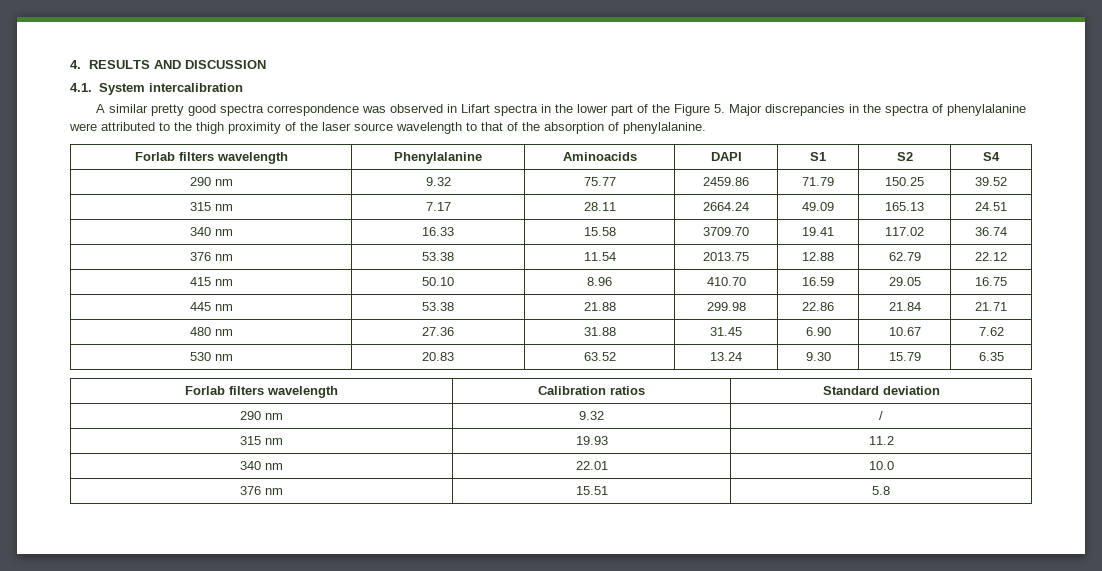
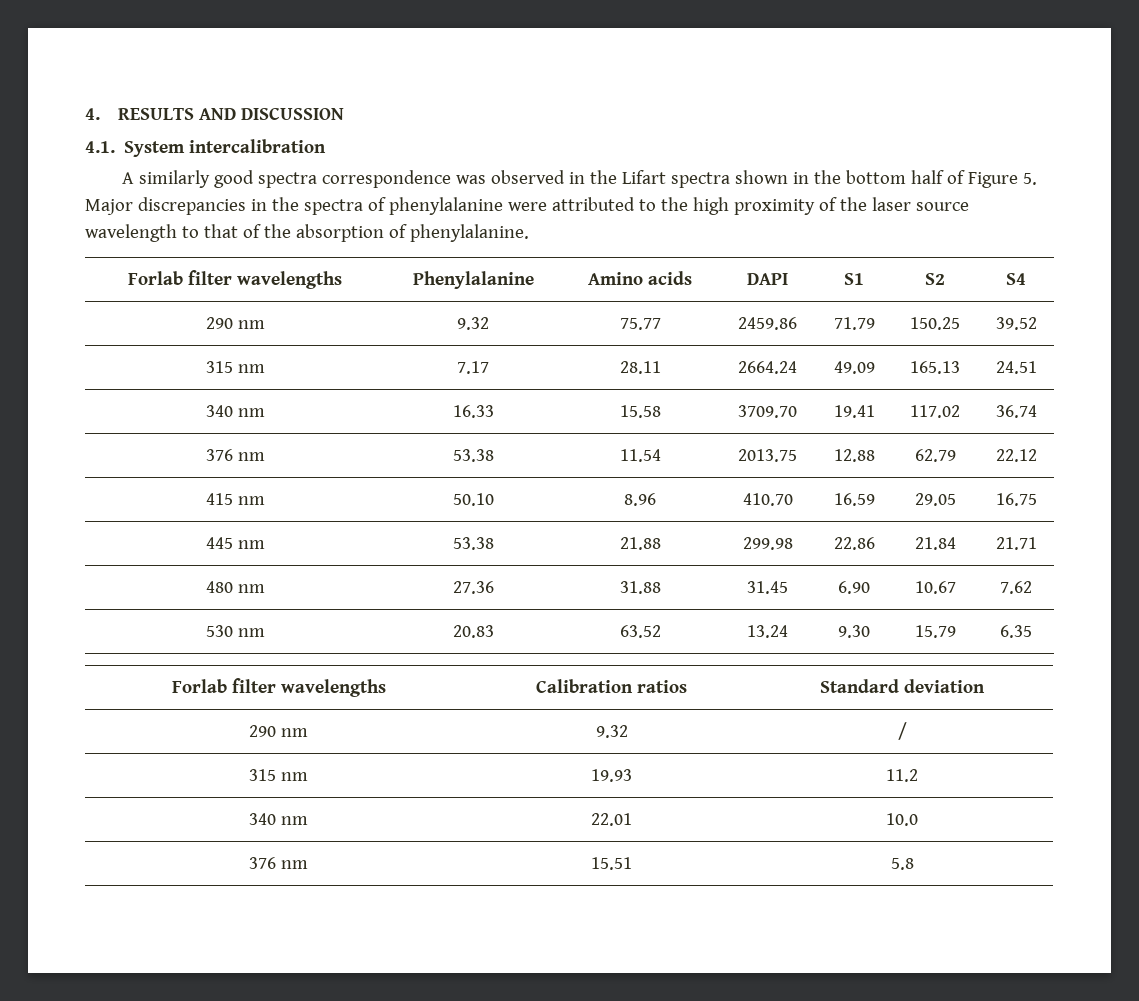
- A similar pretty good spectra correspondence was observed in Lifart spectra in the lower part of the Figure 5. Major discrepancies in the spectra of phenylalanine were attributed to the thigh proximity of the laser source wavelength to that of the absorption of phenylalanine.
+ A similarly good spectra correspondence was observed in the Lifart spectra shown in the bottom half of Figure 5. Major discrepancies in the spectra of phenylalanine were attributed to the high proximity of the laser source wavelength to that of the absorption of phenylalanine.
- Forlab filters wavelength | Phenylalanine | Aminoacids | DAPI | S1 | S2 | S4
+ Forlab filter wavelengths | Phenylalanine | Amino acids | DAPI | S1 | S2 | S4
- Forlab filters wavelength | Calibration ratios | Standard deviation
+ Forlab filter wavelengths | Calibration ratios | Standard deviation

